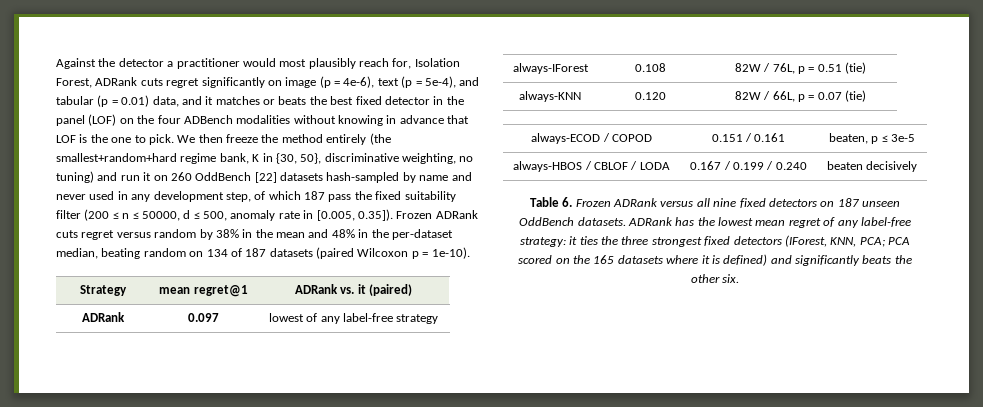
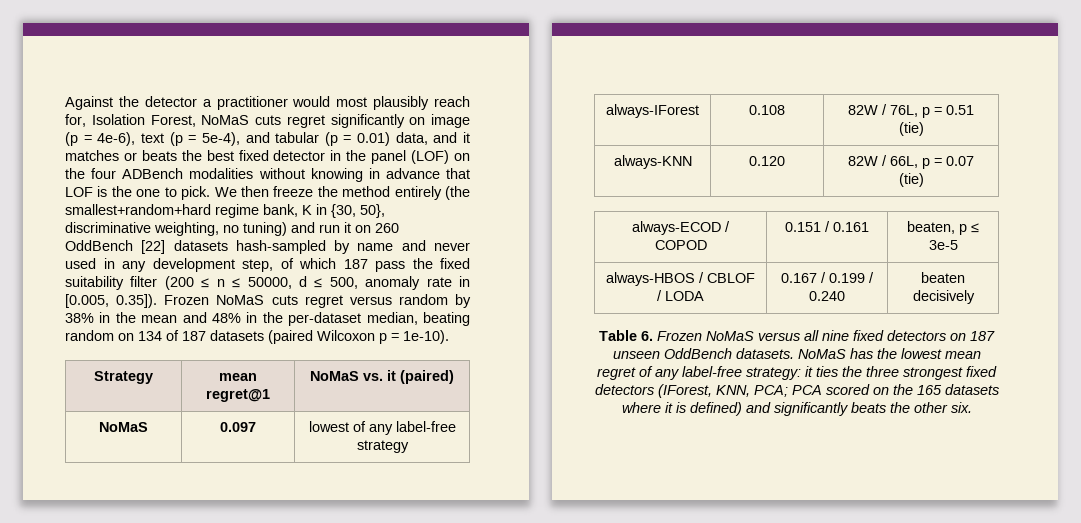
- Against the detector a practitioner would most plausibly reach for, Isolation Forest, ADRank cuts regret significantly on image (p = 4e-6), text (p = 5e-4), and tabular (p = 0.01) data, and it matches or beats the best fixed detector in the panel (LOF) on the four ADBench modalities without knowing in advance that LOF is the one to pick.
+ Against the detector a practitioner would most plausibly reach for, Isolation Forest, NoMaS cuts regret significantly on image (p = 4e-6), text (p = 5e-4), and tabular (p = 0.01) data, and it matches or beats the best fixed detector in the panel (LOF) on the four ADBench modalities without knowing in advance that LOF is the one to pick.
- We then freeze the method entirely (the smallest+random+hard regime bank, K in {30, 50}, discriminative weighting, no tuning) and run it on 260 OddBench [22] datasets hash-sampled by name and never used in any development step, of which 187 pass the fixed suitability filter (200 ≤ n ≤ 50000, d ≤ 500, anomaly rate in [0.005, 0.35]). Frozen ADRank cuts regret versus random by 38% in the mean and 48% in the per-dataset median, beating random on 134 of 187 datasets (paired Wilcoxon p = 1e-10).
+ We then freeze the method entirely (the smallest+random+hard regime bank, K in {30, 50}, discriminative weighting, no tuning) and run it on 260 OddBench [22] datasets hash-sampled by name and never used in any development step, of which 187 pass the fixed suitability filter (200 ≤ n ≤ 50000, d ≤ 500, anomaly rate in [0.005, 0.35]). Frozen NoMaS cuts regret versus random by 38% in the mean and 48% in the per-dataset median, beating random on 134 of 187 datasets (paired Wilcoxon p = 1e-10).
- Strategy | mean regret@1 | ADRank vs. it (paired)
+ Strategy | mean regret@1 | NoMaS vs. it (paired)
- ADRank | 0.097 | lowest of any label-free strategy
+ NoMaS | 0.097 | lowest of any label-free strategy
- Table 6. Frozen ADRank versus all nine fixed detectors on 187 unseen OddBench datasets.
+ Table 6. Frozen NoMaS versus all nine fixed detectors on 187 unseen OddBench datasets.
- ADRank has the lowest mean regret of any label-free strategy: it ties the three strongest fixed detectors (IForest, KNN, PCA; PCA scored on the 165 datasets where it is defined) and significantly beats the other six.
+ NoMaS has the lowest mean regret of any label-free strategy: it ties the three strongest fixed detectors (IForest, KNN, PCA; PCA scored on the 165 datasets where it is defined) and significantly beats the other six.

